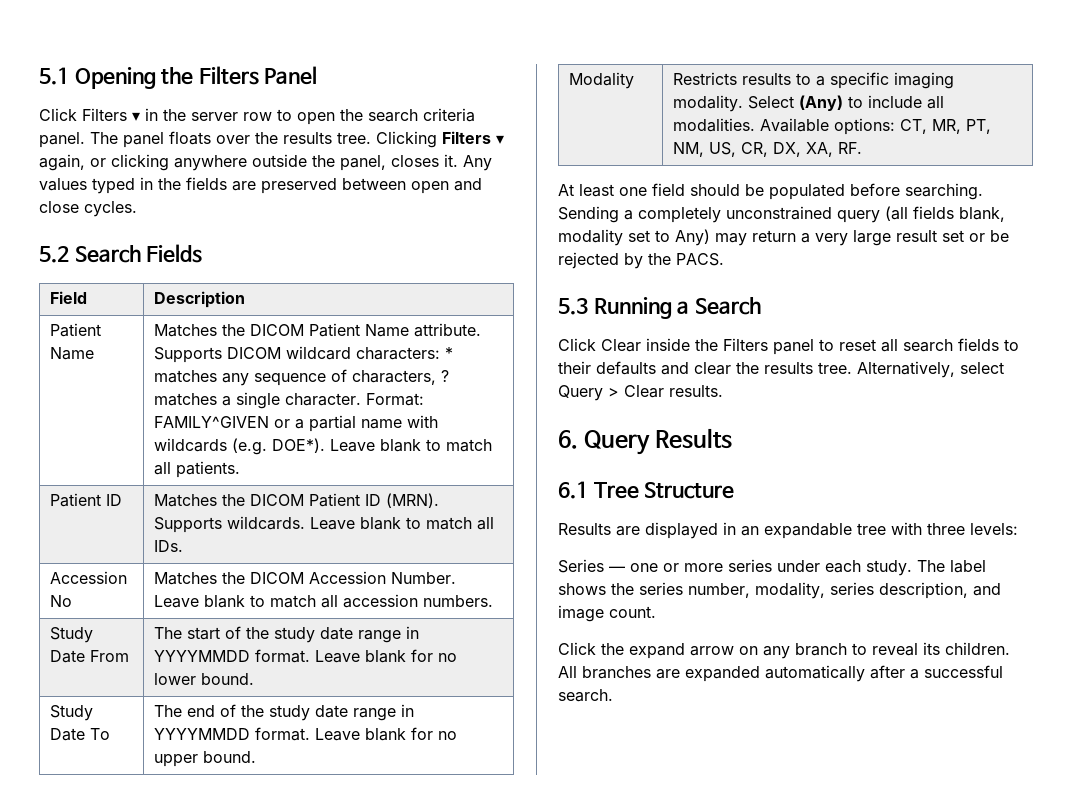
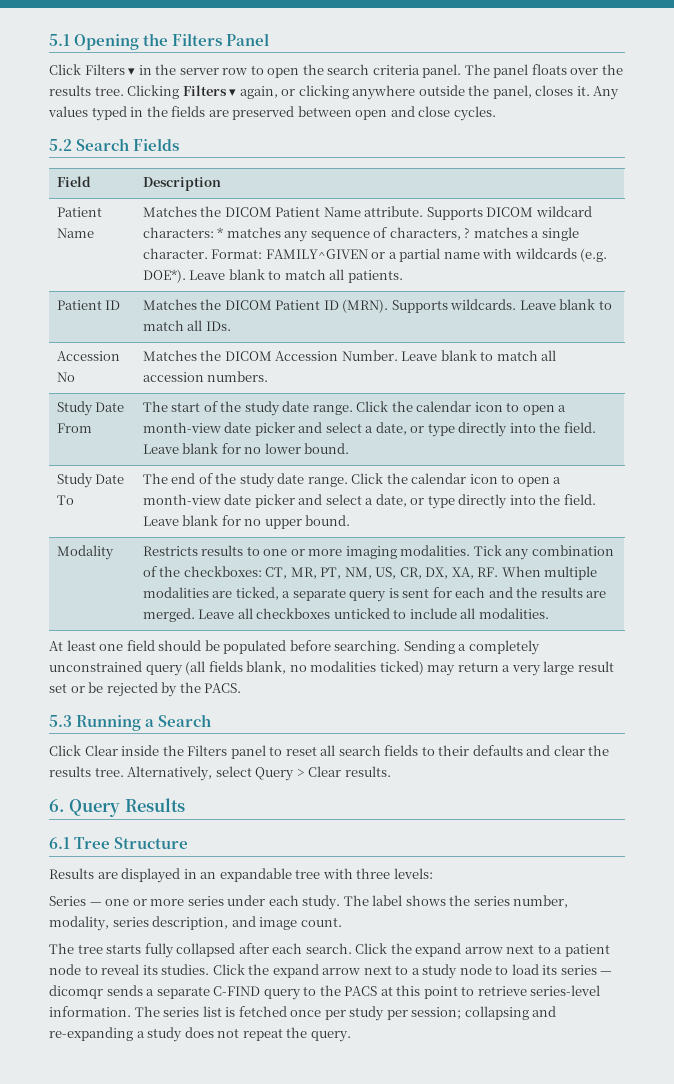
- Study Date From | The start of the study date range in YYYYMMDD format. Leave blank for no lower bound.
+ Study Date From | The start of the study date range. Click the calendar icon to open a month-view date picker and select a date, or type directly into the field. Leave blank for no lower bound.
- Study Date To | The end of the study date range in YYYYMMDD format. Leave blank for no upper bound.
+ Study Date To | The end of the study date range. Click the calendar icon to open a month-view date picker and select a date, or type directly into the field. Leave blank for no upper bound.
- Restricts results to a specific imaging modality. Select (Any) to include all modalities. Available options: CT, MR, PT, NM, US, CR, DX, XA, RF.
+ Restricts results to one or more imaging modalities. Tick any combination of the checkboxes: CT, MR, PT, NM, US, CR, DX, XA, RF. When multiple modalities are ticked, a separate query is sent for each and the results are merged. Leave all checkboxes unticked to include all modalities.
- Sending a completely unconstrained query (all fields blank, modality set to Any) may return a very large result set or be rejected by the PACS.
+ Sending a completely unconstrained query (all fields blank, no modalities ticked) may return a very large result set or be rejected by the PACS.
- Click the expand arrow on any branch to reveal its children. All branches are expanded automatically after a successful search.
+ The tree starts fully collapsed after each search. Click the expand arrow next to a patient node to reveal its studies. Click the expand arrow next to a study node to load its series — dicomqr sends a separate C-FIND query to the PACS at this point to retrieve series-level information. The series list is fetched once per study per session; collapsing and re-expanding a study does not repeat the query.

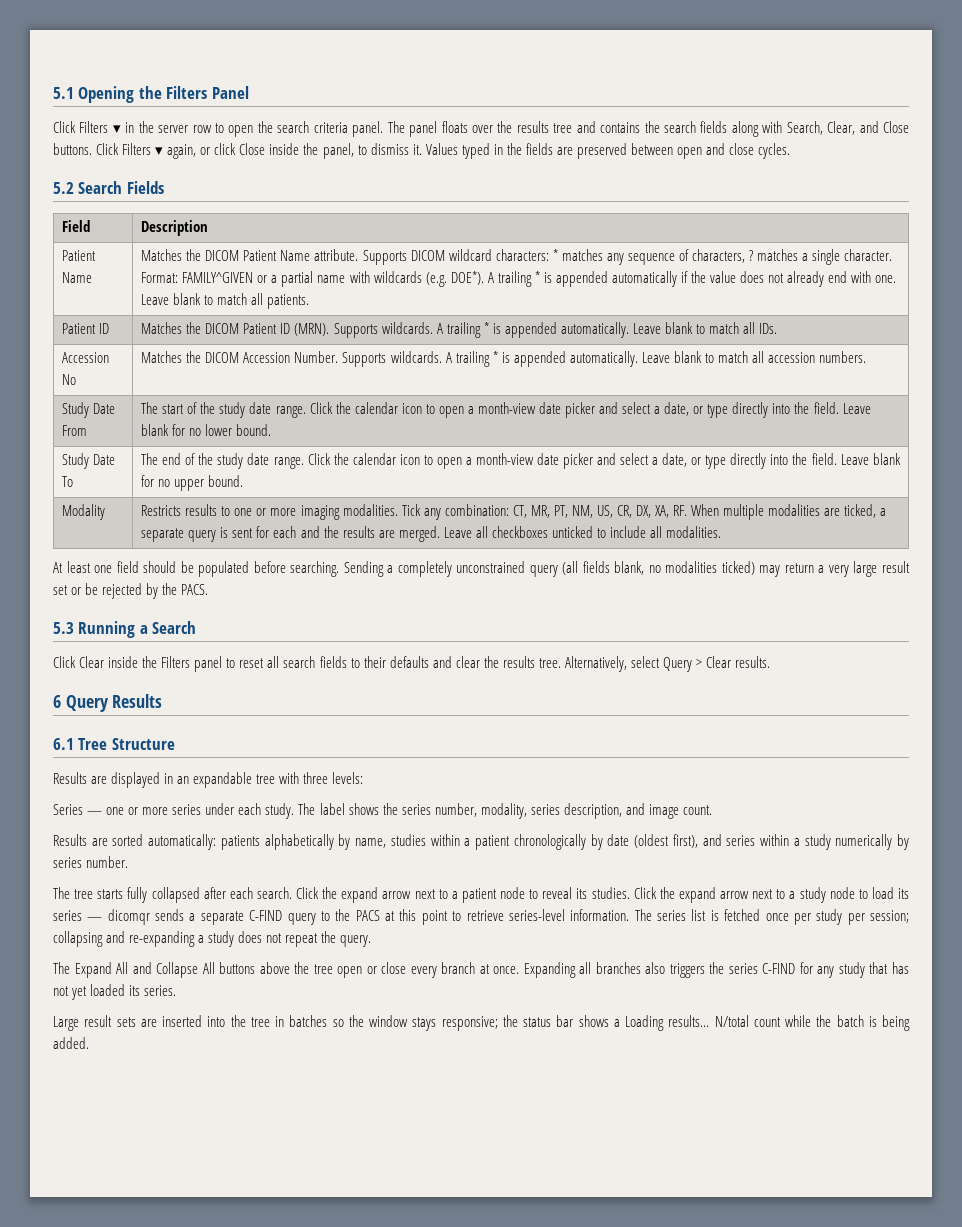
- The panel floats over the results tree. Clicking Filters ▾ again, or clicking anywhere outside the panel, closes it. Any values typed in the fields are preserved between open and close cycles.
+ The panel floats over the results tree and contains the search fields along with Search, Clear, and Close buttons. Click Filters ▾ again, or click Close inside the panel, to dismiss it. Values typed in the fields are preserved between open and close cycles.
+ A trailing * is appended automatically if the value does not already end with one.
- Patient ID | Matches the DICOM Patient ID (MRN). Supports wildcards. Leave blank to match all IDs.
+ Patient ID | Matches the DICOM Patient ID (MRN). Supports wildcards. A trailing * is appended automatically. Leave blank to match all IDs.
- Accession No | Matches the DICOM Accession Number. Leave blank to match all accession numbers.
+ Accession No | Matches the DICOM Accession Number. Supports wildcards. A trailing * is appended automatically. Leave blank to match all accession numbers.
- Tick any combination of the checkboxes: CT, MR, PT, NM, US, CR, DX, XA, RF. When multiple modalities are ticked, a separate query is sent for each and the results are merged.
+ Tick any combination: CT, MR, PT, NM, US, CR, DX, XA, RF. When multiple modalities are ticked, a separate query is sent for each and the results are merged.
- 6. Query Results
+ 6 Query Results
+ Results are sorted automatically: patients alphabetically by name, studies within a patient chronologically by date (oldest first), and series within a study numerically by series number.
+ The Expand All and Collapse All buttons above the tree open or close every branch at once. Expanding all branches also triggers the series C-FIND for any study that has not yet loaded its series.
+ Large result sets are inserted into the tree in batches so the window stays responsive; the status bar shows a Loading results… N/total count while the batch is being added.

